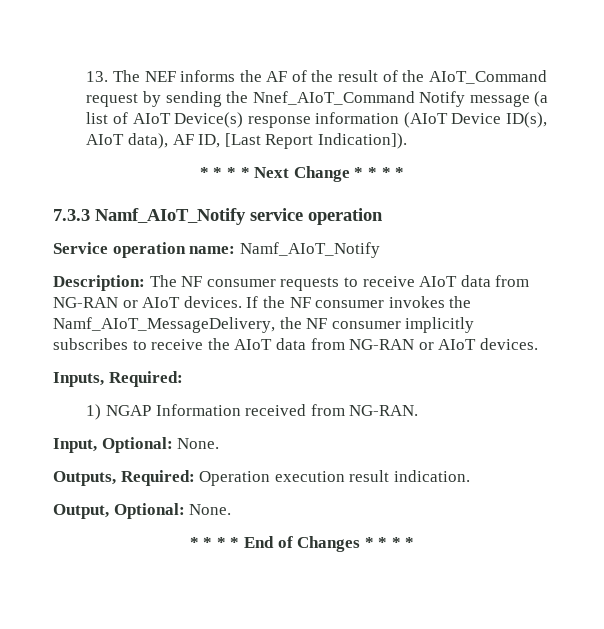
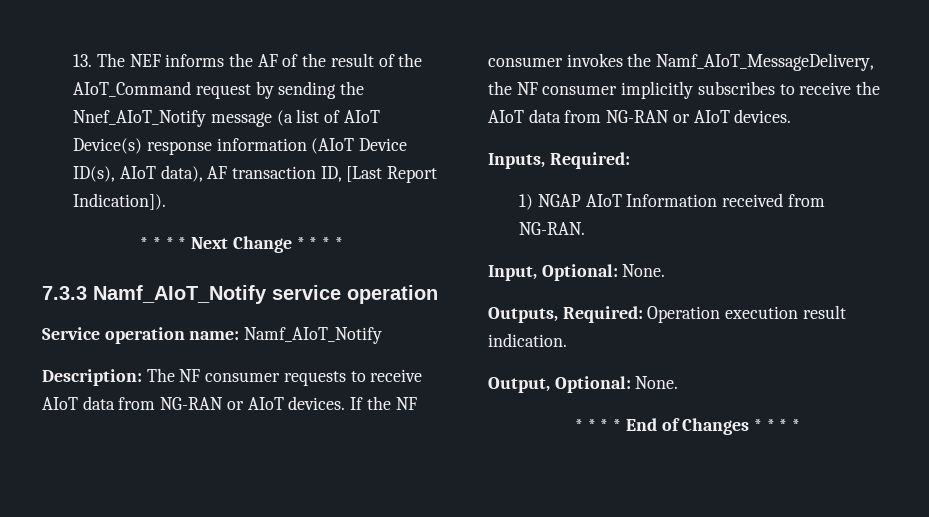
- 13. The NEF informs the AF of the result of the AIoT_Command request by sending the Nnef_AIoT_Command Notify message (a list of AIoT Device(s) response information (AIoT Device ID(s), AIoT data), AF ID, [Last Report Indication]).
+ 13. The NEF informs the AF of the result of the AIoT_Command request by sending the Nnef_AIoT_Notify message (a list of AIoT Device(s) response information (AIoT Device ID(s), AIoT data), AF transaction ID, [Last Report Indication]).
- 1) NGAP Information received from NG-RAN.
+ 1) NGAP AIoT Information received from NG-RAN.

